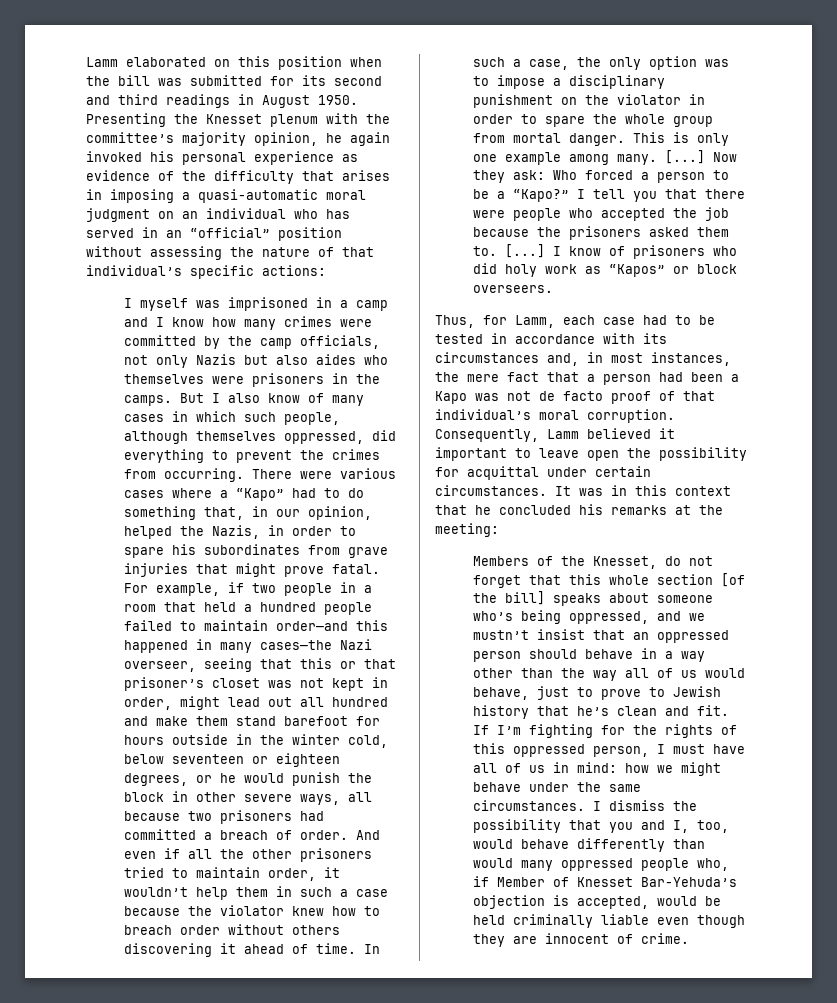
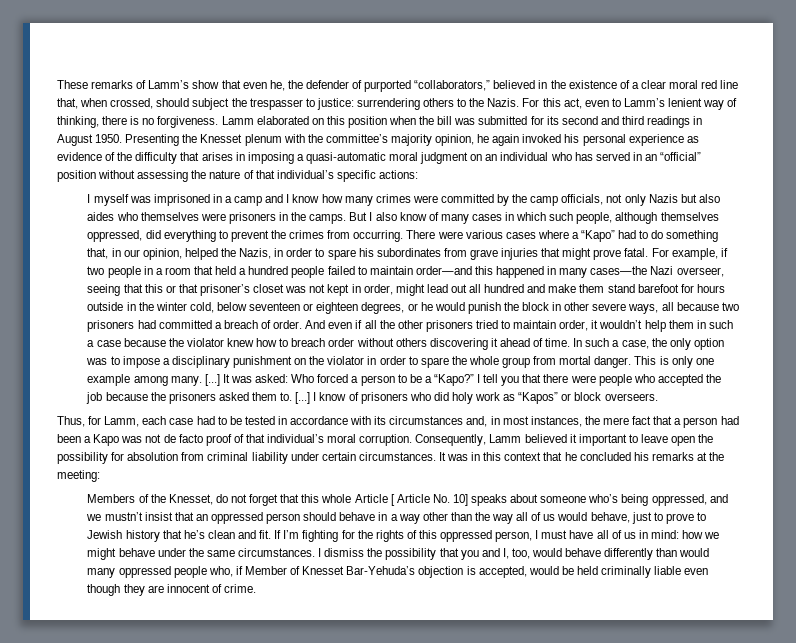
+ These remarks of Lamm’s show that even he, the defender of purported “collaborators,” believed in the existence of a clear moral red line that, when crossed, should subject the trespasser to justice: surrendering others to the Nazis. For this act, even to Lamm’s lenient way of thinking, there is no forgiveness.
- Now they ask: Who forced a person to be a “Kapo?”
+ It was asked: Who forced a person to be a “Kapo?”
- Consequently, Lamm believed it important to leave open the possibility for acquittal under certain circumstances.
+ Consequently, Lamm believed it important to leave open the possibility for absolution from criminal liability under certain circumstances.
- Members of the Knesset, do not forget that this whole section [of the bill] speaks about someone who’s being oppressed, and we mustn’t insist that an oppressed person should behave in a way other than the way all of us would behave, just to prove to Jewish history that he’s clean and fit.
+ Members of the Knesset, do not forget that this whole Article [ Article No. 10] speaks about someone who’s being oppressed, and we mustn’t insist that an oppressed person should behave in a way other than the way all of us would behave, just to prove to Jewish history that he’s clean and fit.

